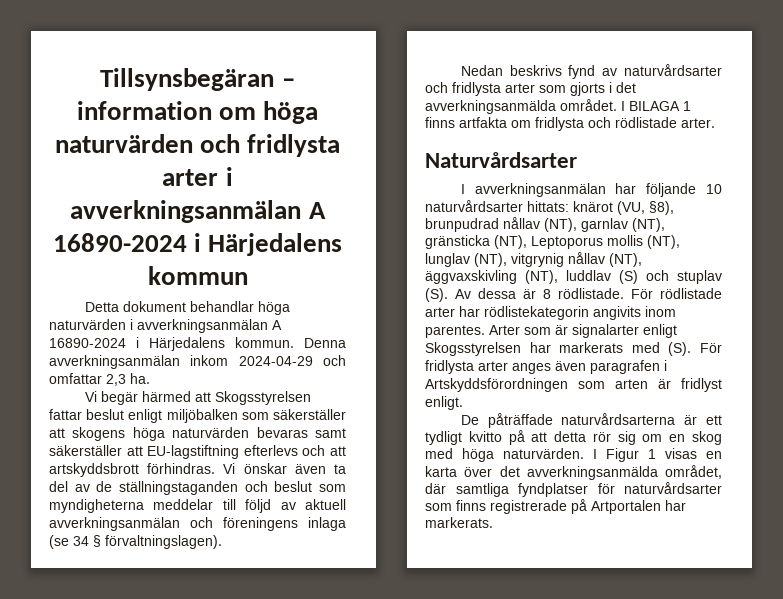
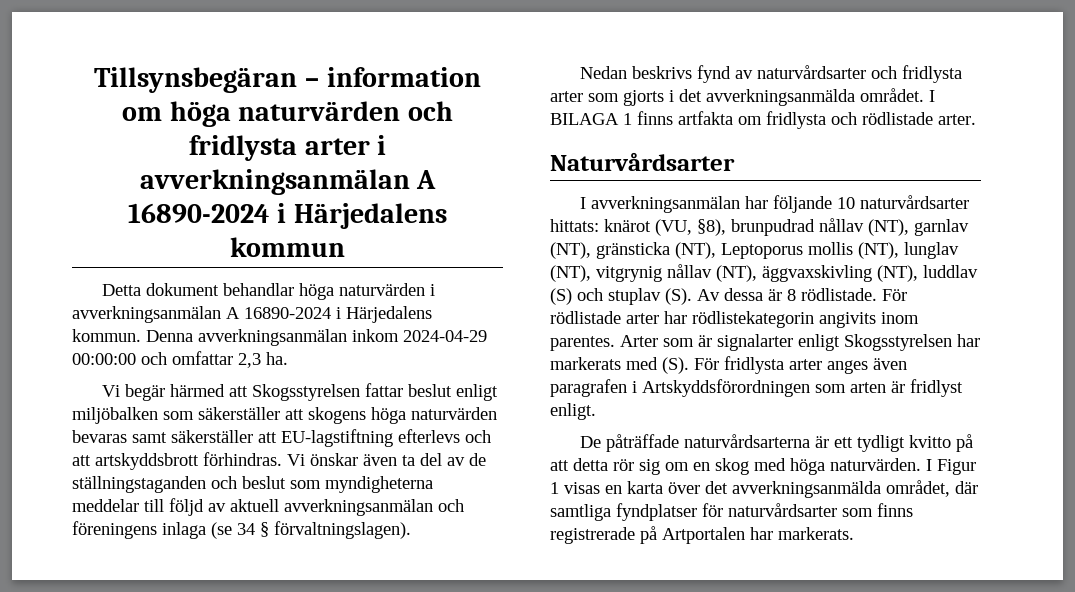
- Denna avverkningsanmälan inkom 2024-04-29 och omfattar 2,3 ha.
+ Denna avverkningsanmälan inkom 2024-04-29 00:00:00 och omfattar 2,3 ha.

